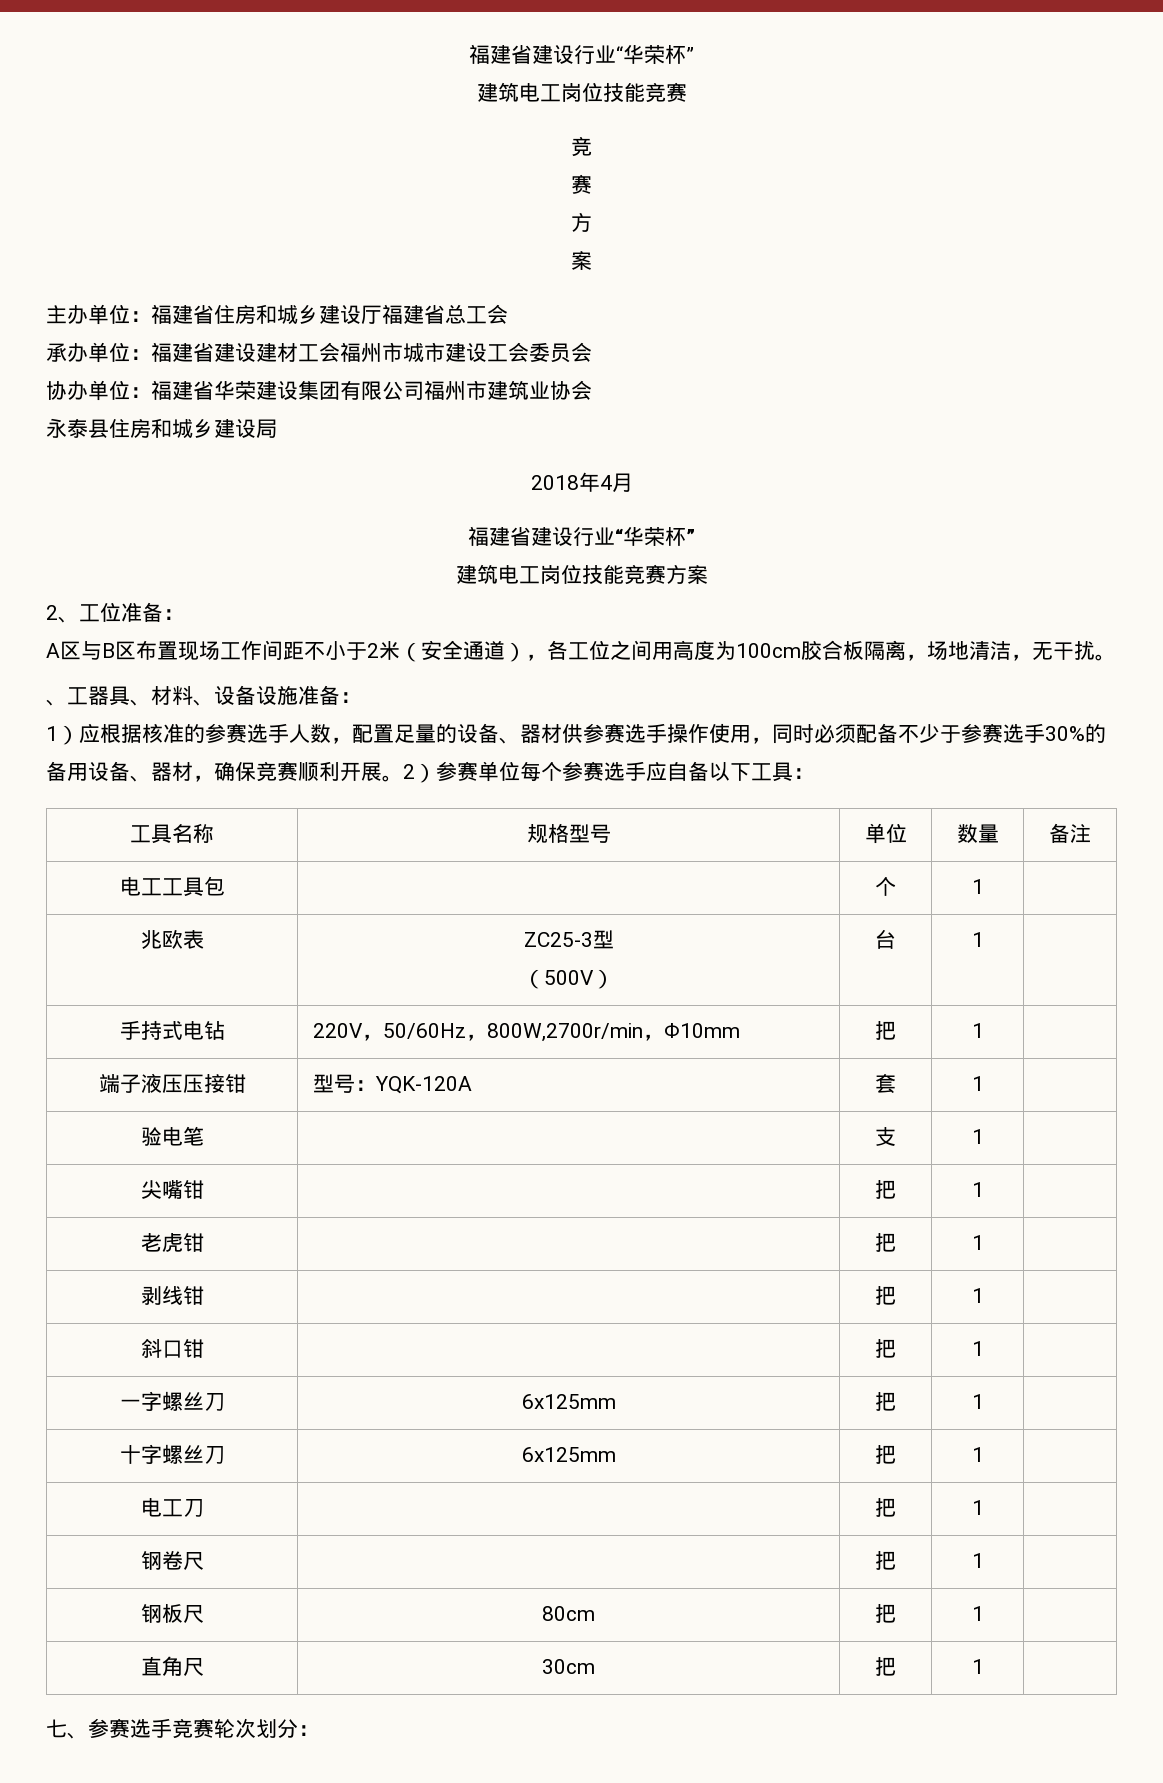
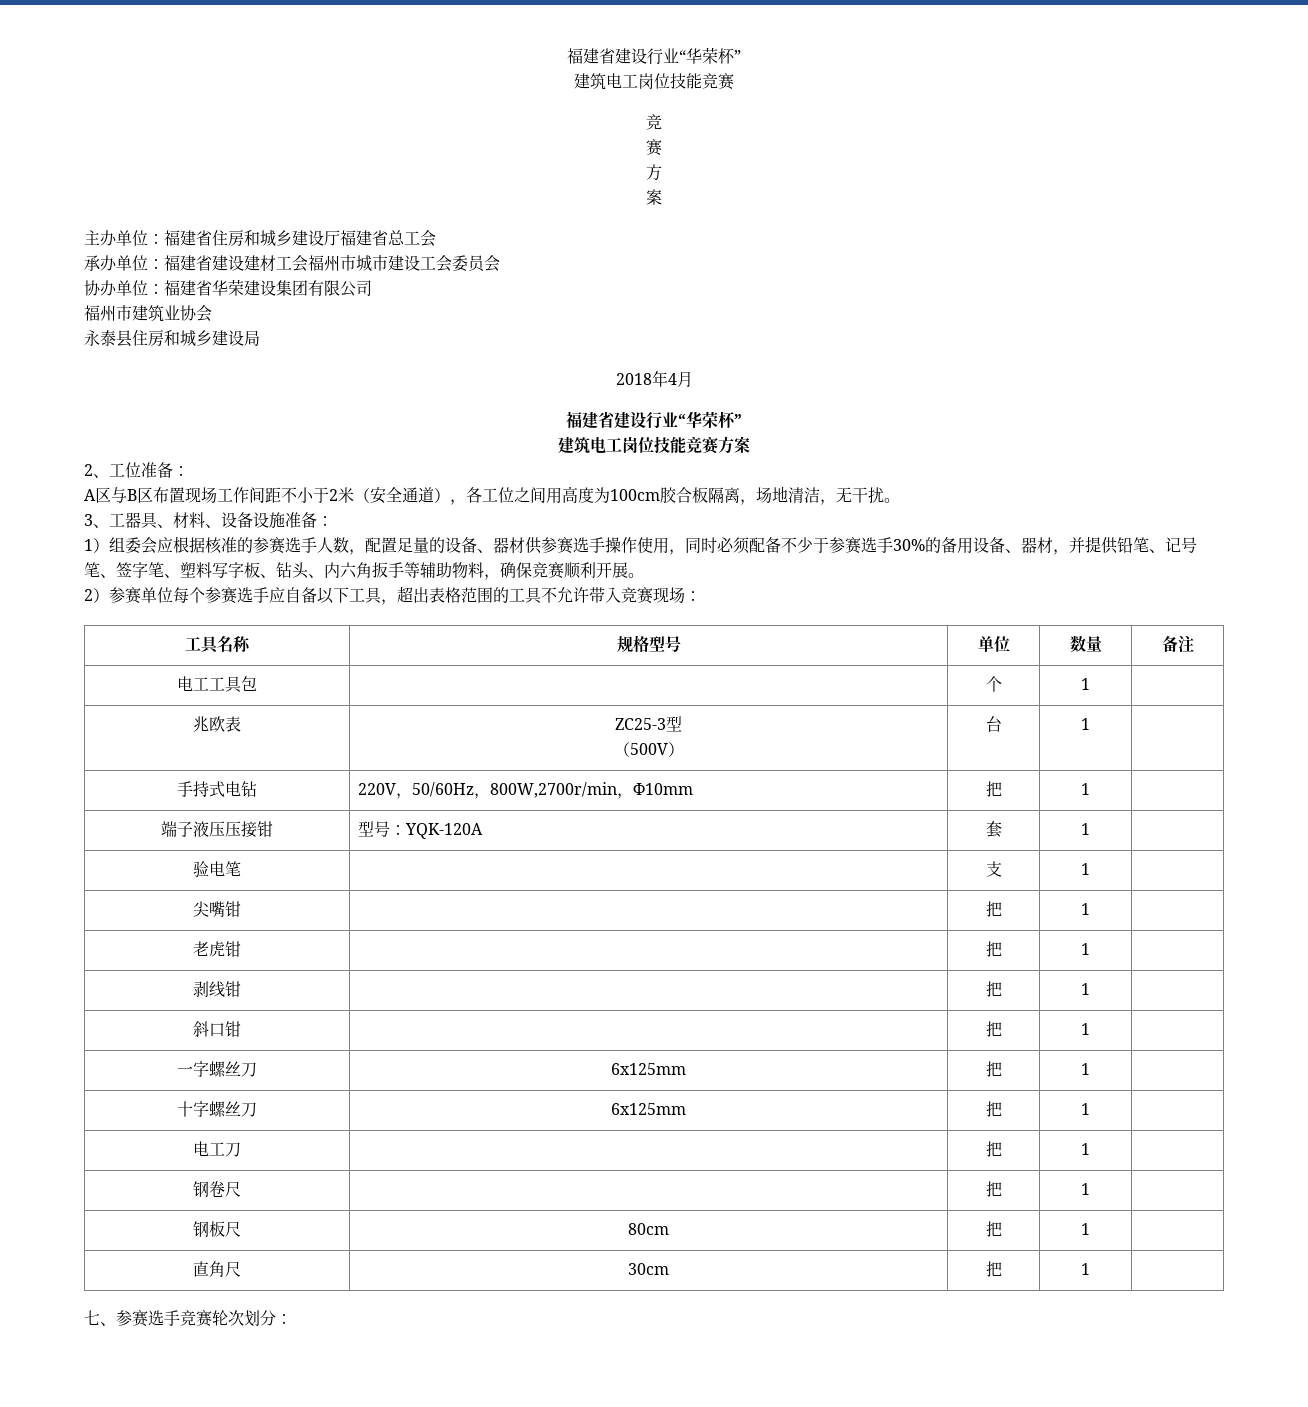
- 协办单位：福建省华荣建设集团有限公司福州市建筑业协会
+ 协办单位：福建省华荣建设集团有限公司
+ 福州市建筑业协会
- 、工器具、材料、设备设施准备：
+ 3、工器具、材料、设备设施准备：
- 1）应根据核准的参赛选手人数，配置足量的设备、器材供参赛选手操作使用，同时必须配备不少于参赛选手30%的备用设备、器材，确保竞赛顺利开展。2）参赛单位每个参赛选手应自备以下工具：
+ 1）组委会应根据核准的参赛选手人数，配置足量的设备、器材供参赛选手操作使用，同时必须配备不少于参赛选手30%的备用设备、器材，并提供铅笔、记号笔、签字笔、塑料写字板、钻头、内六角扳手等辅助物料，确保竞赛顺利开展。
+ 2）参赛单位每个参赛选手应自备以下工具，超出表格范围的工具不允许带入竞赛现场：

